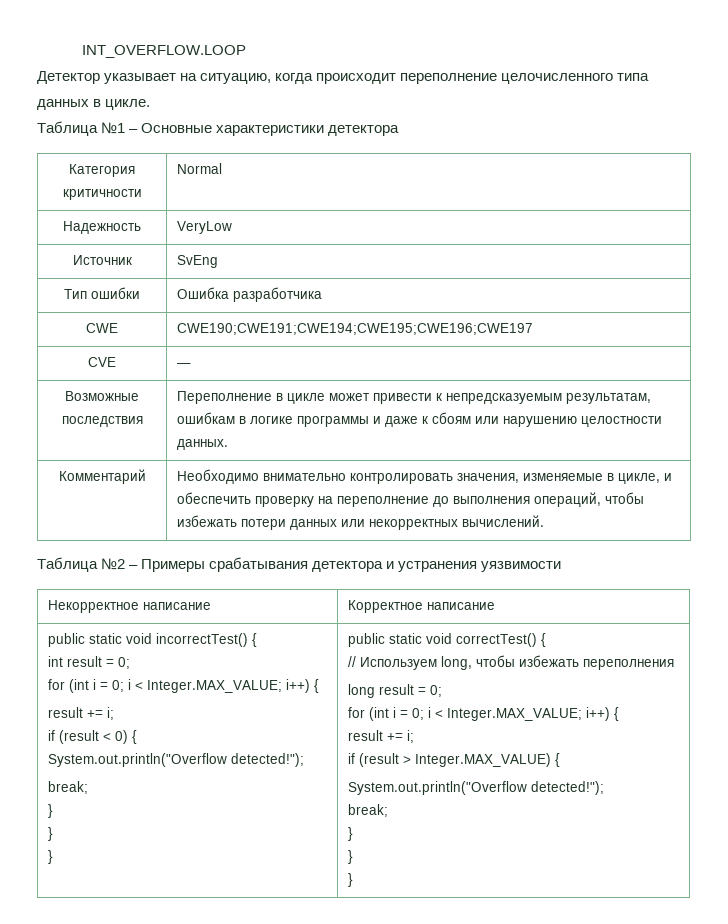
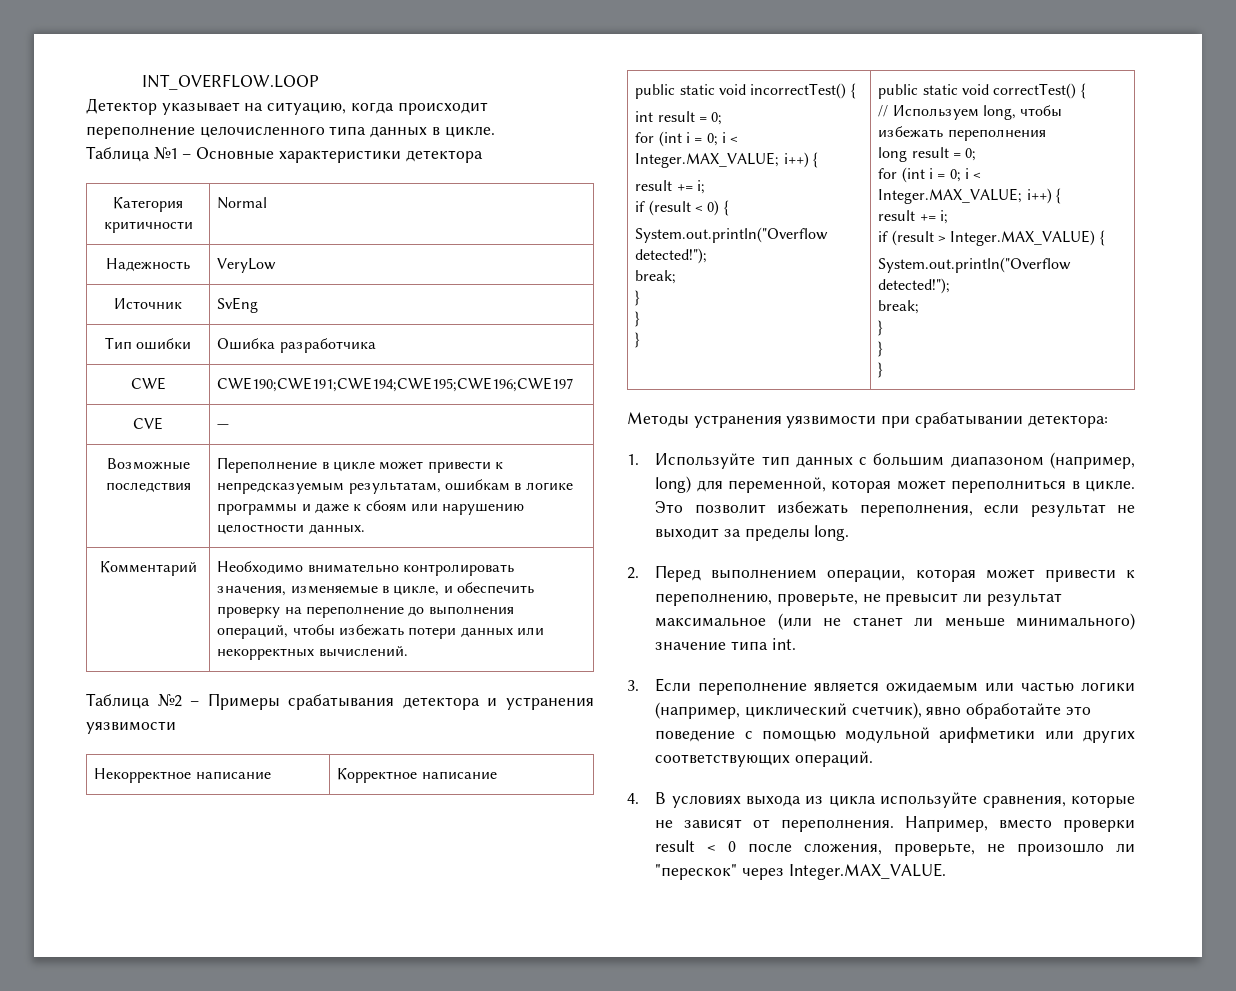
+ Методы устранения уязвимости при срабатывании детектора:
+ 1. Используйте тип данных с большим диапазоном (например, long) для переменной, которая может переполниться в цикле. Это позволит избежать переполнения, если результат не выходит за пределы long.
+ 2. Перед выполнением операции, которая может привести к переполнению, проверьте, не превысит ли результат максимальное (или не станет ли меньше минимального) значение типа int.
+ 3. Если переполнение является ожидаемым или частью логики (например, циклический счетчик), явно обработайте это поведение с помощью модульной арифметики или других соответствующих операций.
+ 4. В условиях выхода из цикла используйте сравнения, которые не зависят от переполнения. Например, вместо проверки result < 0 после сложения, проверьте, не произошло ли "перескок" через Integer.MAX_VALUE.

